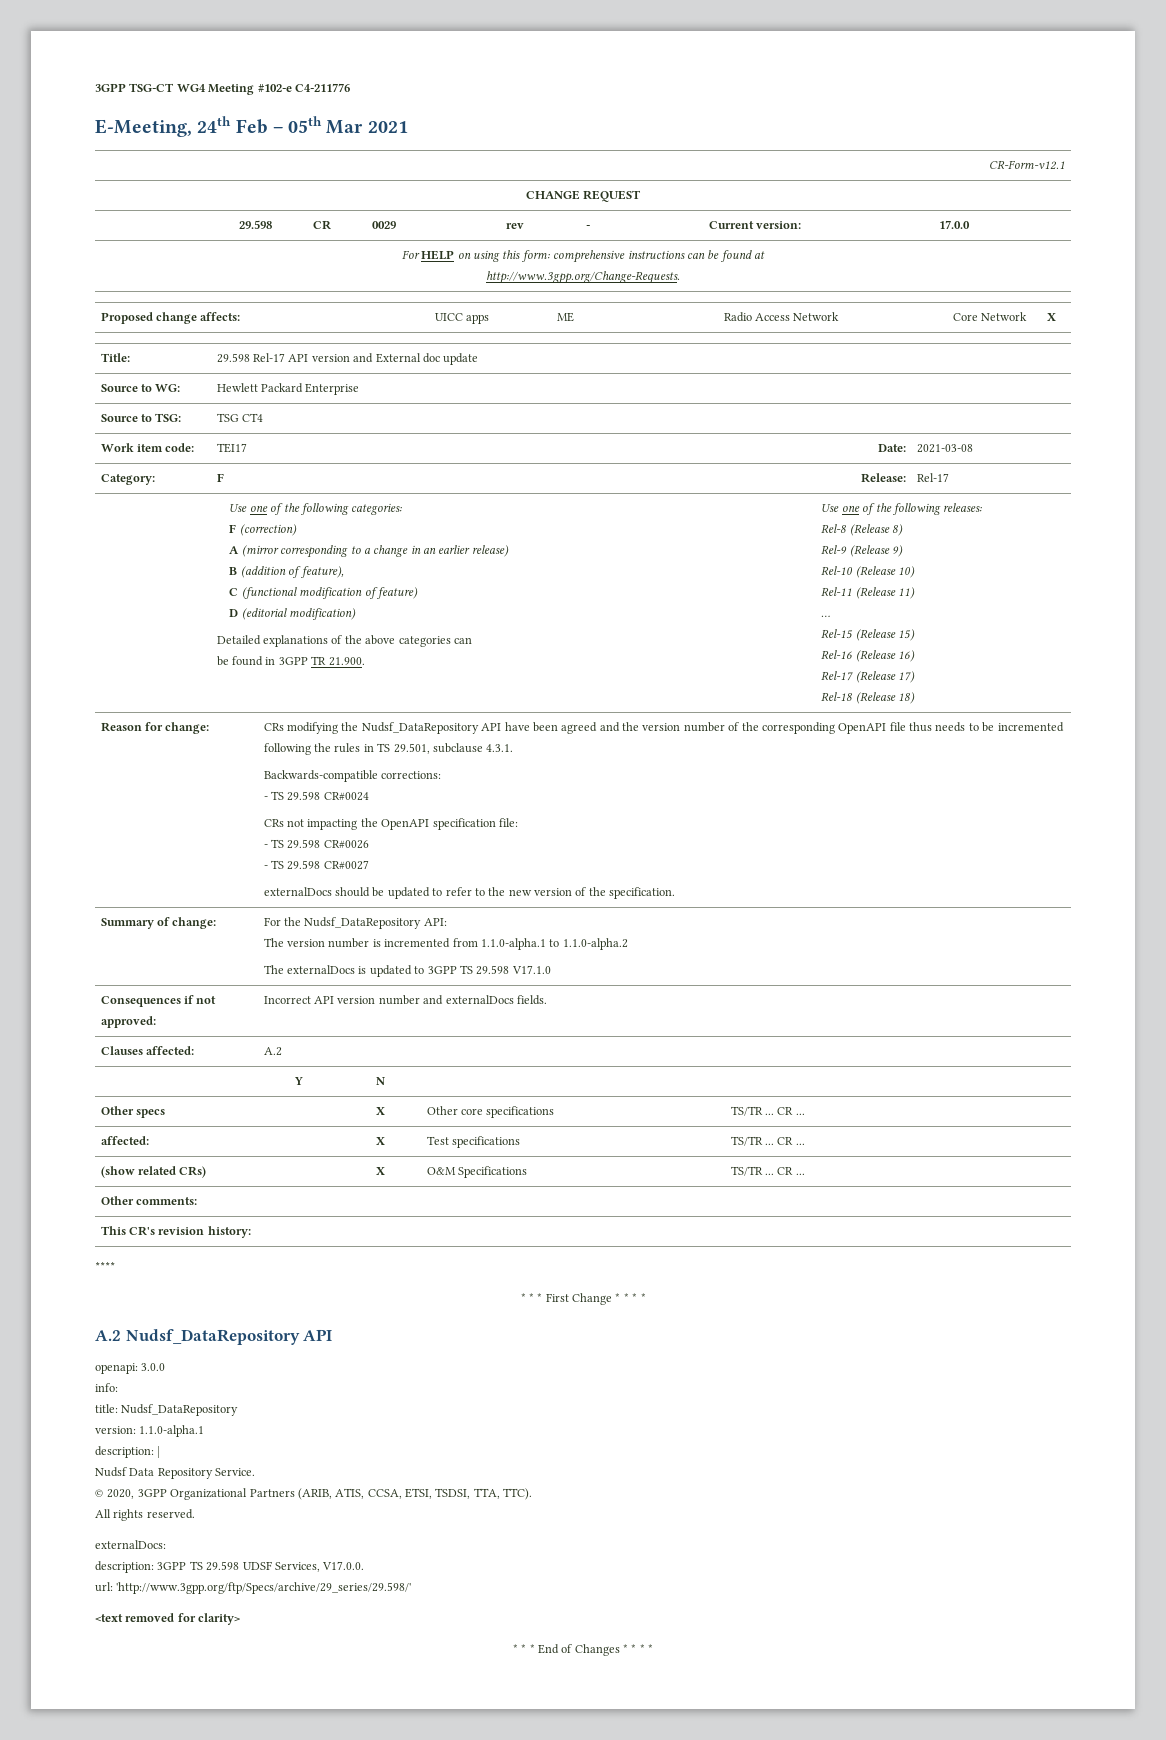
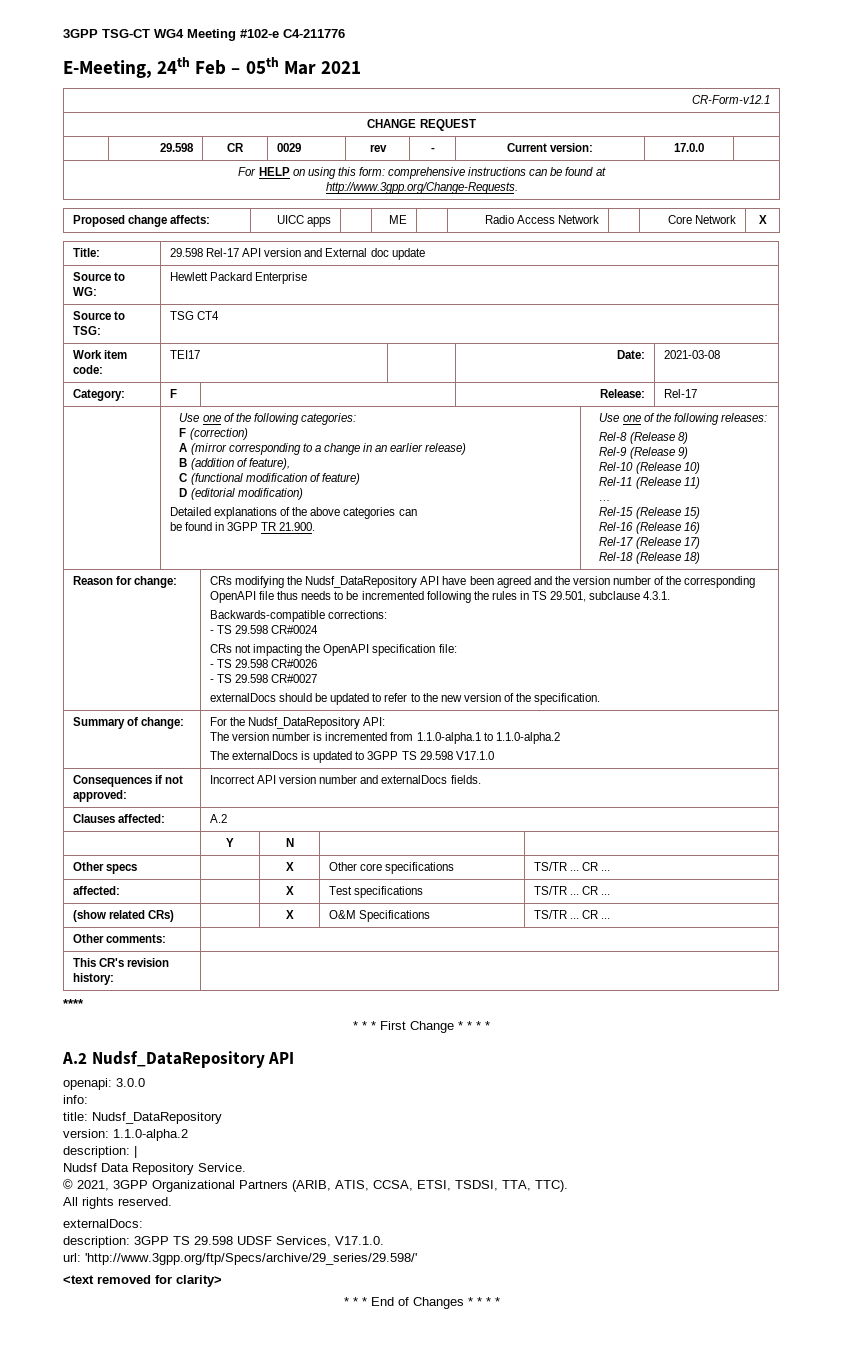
- version: 1.1.0-alpha.1
+ version: 1.1.0-alpha.2
- © 2020, 3GPP Organizational Partners (ARIB, ATIS, CCSA, ETSI, TSDSI, TTA, TTC).
+ © 2021, 3GPP Organizational Partners (ARIB, ATIS, CCSA, ETSI, TSDSI, TTA, TTC).
- description: 3GPP TS 29.598 UDSF Services, V17.0.0.
+ description: 3GPP TS 29.598 UDSF Services, V17.1.0.

